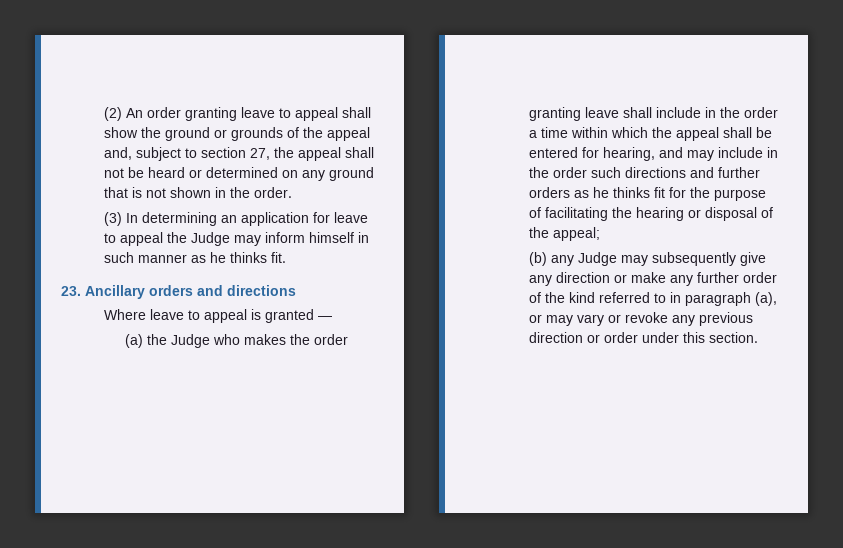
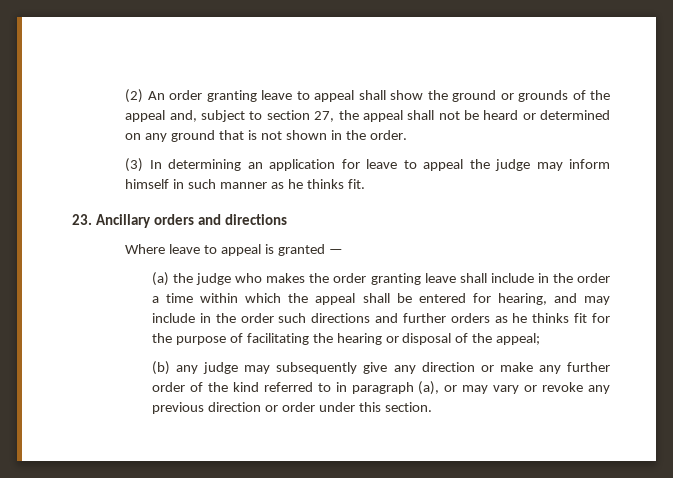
- (3) In determining an application for leave to appeal the Judge may inform himself in such manner as he thinks fit.
+ (3) In determining an application for leave to appeal the judge may inform himself in such manner as he thinks fit.
- (a) the Judge who makes the order granting leave shall include in the order a time within which the appeal shall be entered for hearing, and may include in the order such directions and further orders as he thinks fit for the purpose of facilitating the hearing or disposal of the appeal;
+ (a) the judge who makes the order granting leave shall include in the order a time within which the appeal shall be entered for hearing, and may include in the order such directions and further orders as he thinks fit for the purpose of facilitating the hearing or disposal of the appeal;
- (b) any Judge may subsequently give any direction or make any further order of the kind referred to in paragraph (a), or may vary or revoke any previous direction or order under this section.
+ (b) any judge may subsequently give any direction or make any further order of the kind referred to in paragraph (a), or may vary or revoke any previous direction or order under this section.

